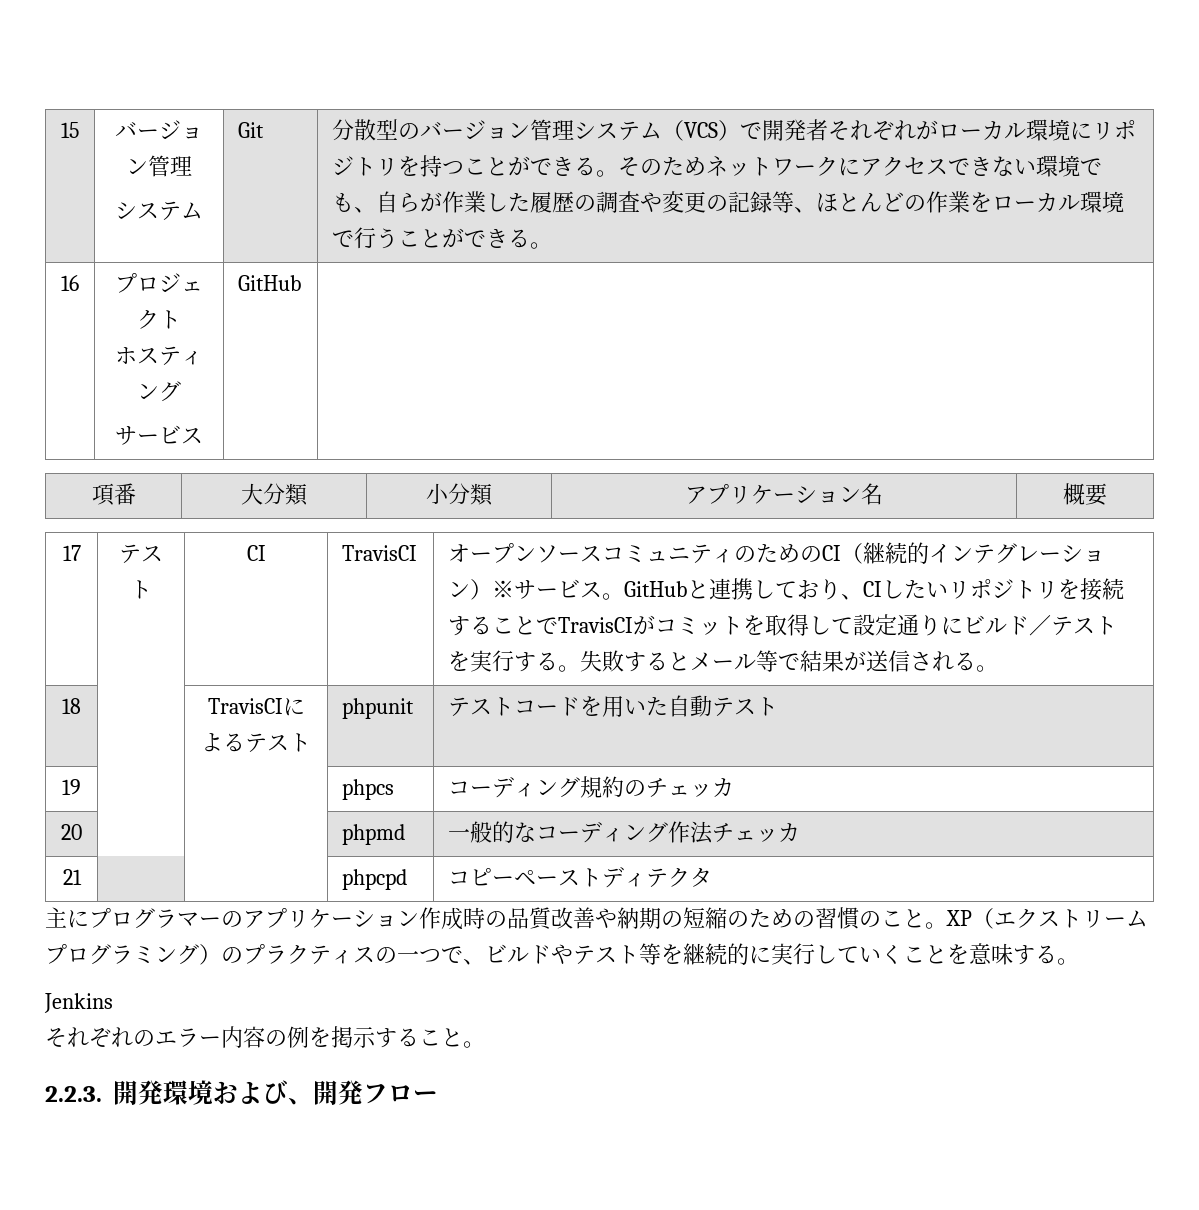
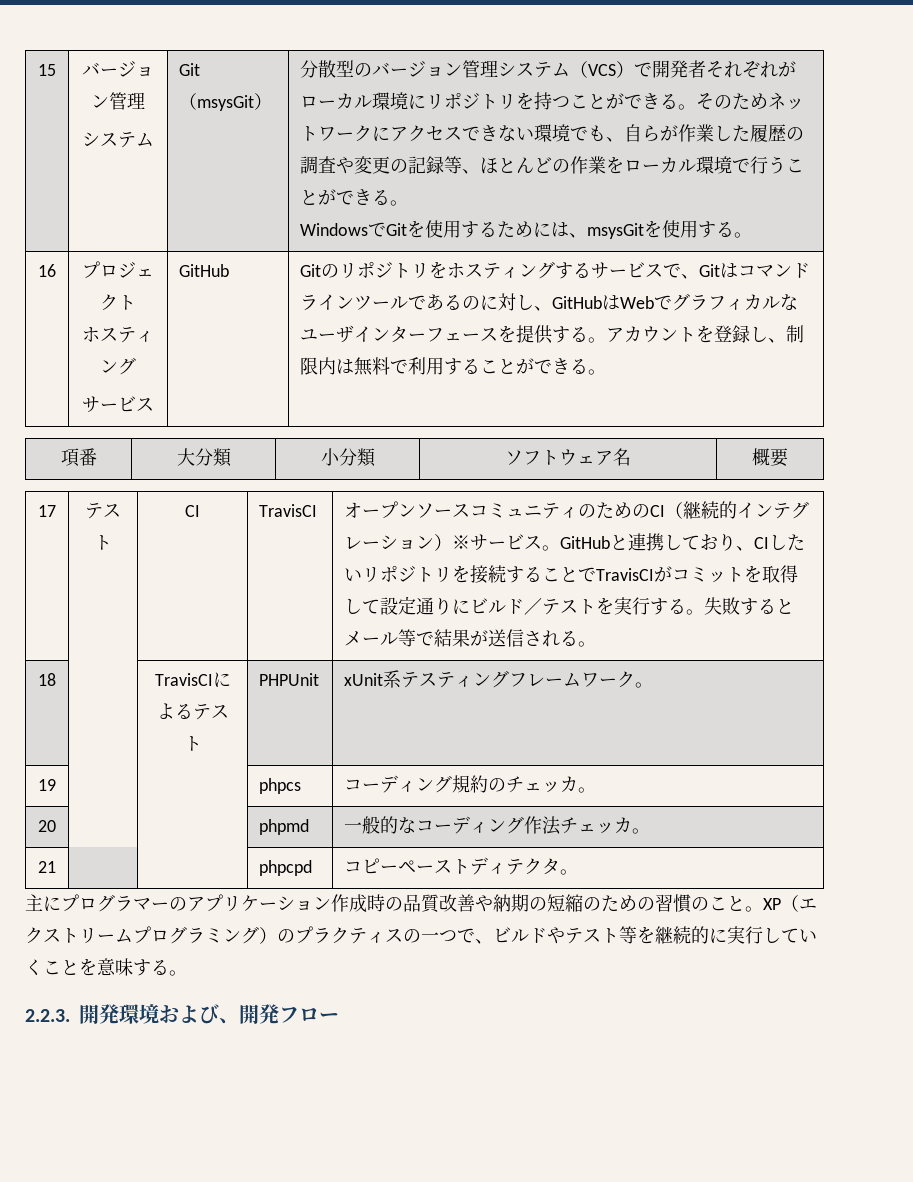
- Git
+ Git（msysGit）
+ WindowsでGitを使用するためには、msysGitを使用する。
+ Gitのリポジトリをホスティングするサービスで、Gitはコマンドラインツールであるのに対し、GitHubはWebでグラフィカルなユーザインターフェースを提供する。アカウントを登録し、制限内は無料で利用することができる。
- 項番 | 大分類 | 小分類 | アプリケーション名 | 概要
+ 項番 | 大分類 | 小分類 | ソフトウェア名 | 概要
- 18 | | TravisCIによるテスト | phpunit | テストコードを用いた自動テスト
+ 18 | | TravisCIによるテスト | PHPUnit | xUnit系テスティングフレームワーク。
- 19 | | | phpcs | コーディング規約のチェッカ
+ 19 | | | phpcs | コーディング規約のチェッカ。
- 20 | | | phpmd | 一般的なコーディング作法チェッカ
+ 20 | | | phpmd | 一般的なコーディング作法チェッカ。
- 21 | | | phpcpd | コピーペーストディテクタ
+ 21 | | | phpcpd | コピーペーストディテクタ。
- Jenkins
- それぞれのエラー内容の例を掲示すること。

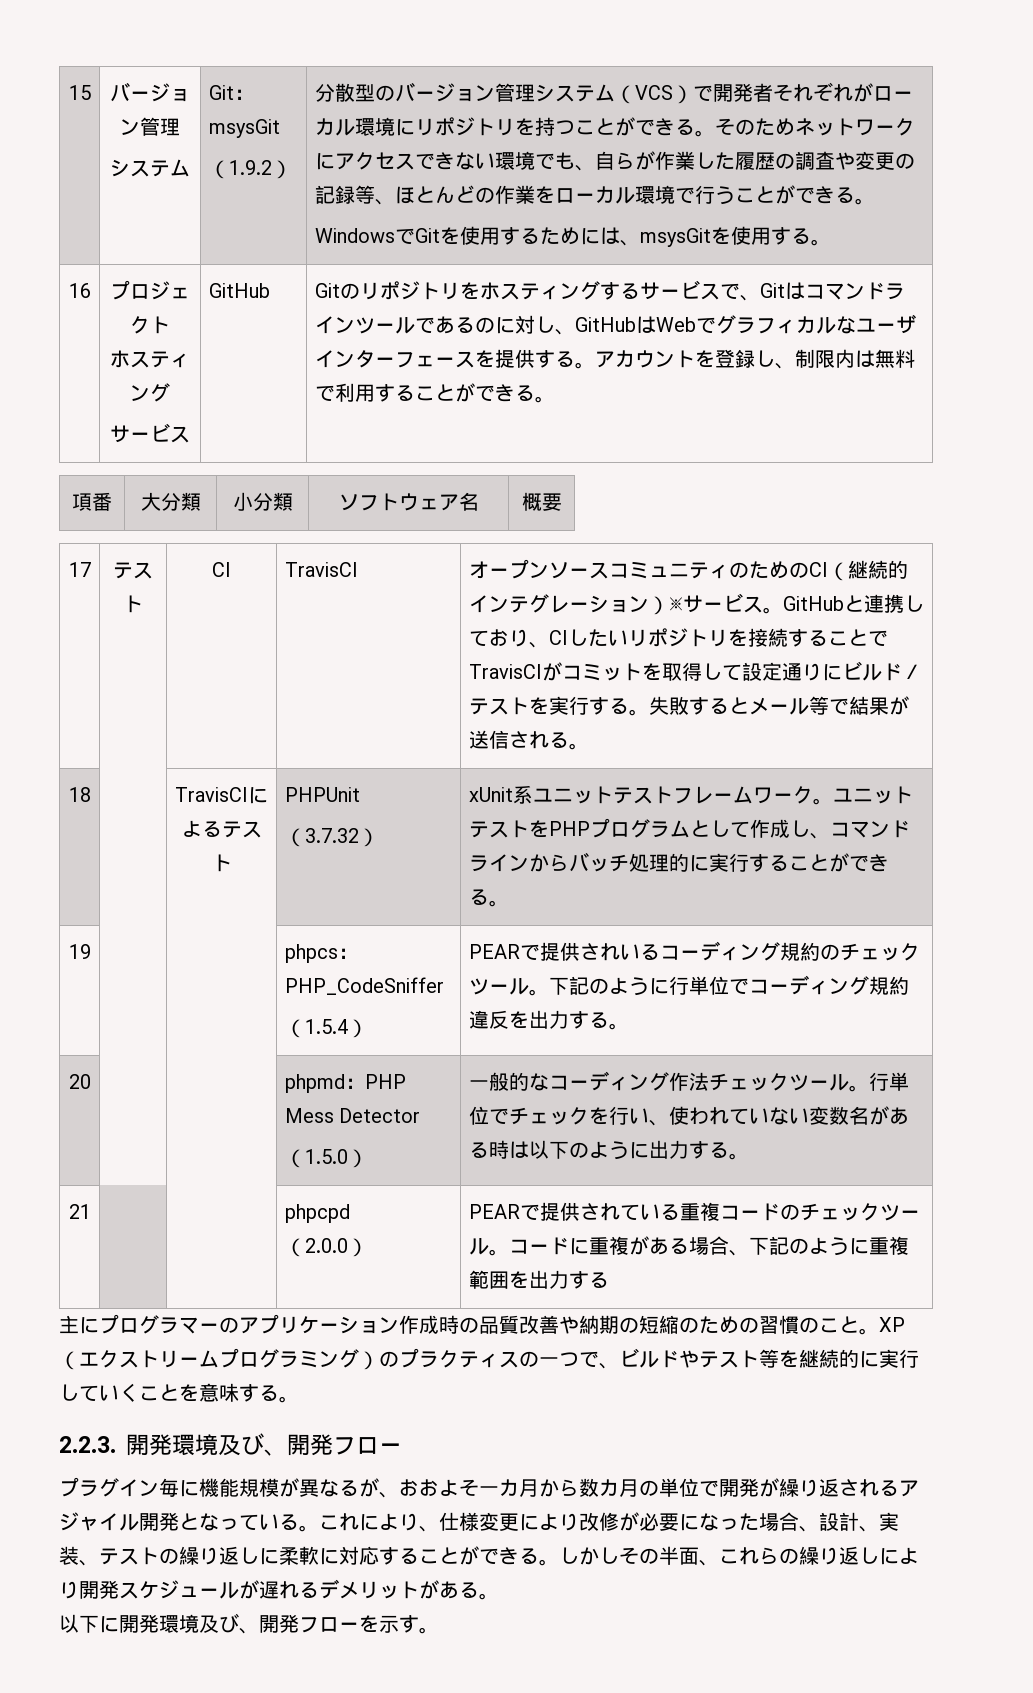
- Git（msysGit）
+ Git：msysGit
+ （1.9.2）
+ （3.7.32）
- xUnit系テスティングフレームワーク。
- 19 | | | phpcs | コーディング規約のチェッカ。
- 20 | | | phpmd | 一般的なコーディング作法チェッカ。
- 21 | | | phpcpd | コピーペーストディテクタ。
+ xUnit系ユニットテストフレームワーク。ユニットテストをPHPプログラムとして作成し、コマンドラインからバッチ処理的に実行することができる。
+ 19 | | | phpcs：PHP_CodeSniffer
+ （1.5.4） | PEARで提供されいるコーディング規約のチェックツール。下記のように行単位でコーディング規約違反を出力する。
+ 20 | | | phpmd：PHP Mess Detector
+ （1.5.0） | 一般的なコーディング作法チェックツール。行単位でチェックを行い、使われていない変数名がある時は以下のように出力する。
+ 21 | | | phpcpd
+ （2.0.0） | PEARで提供されている重複コードのチェックツール。コードに重複がある場合、下記のように重複範囲を出力する
- 2.2.3.開発環境および、開発フロー
+ 2.2.3.開発環境及び、開発フロー
+ プラグイン毎に機能規模が異なるが、おおよそ一カ月から数カ月の単位で開発が繰り返されるアジャイル開発となっている。これにより、仕様変更により改修が必要になった場合、設計、実装、テストの繰り返しに柔軟に対応することができる。しかしその半面、これらの繰り返しにより開発スケジュールが遅れるデメリットがある。
+ 以下に開発環境及び、開発フローを示す。

